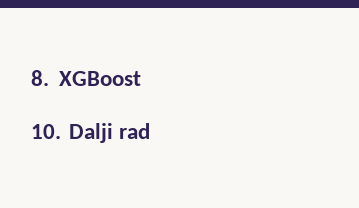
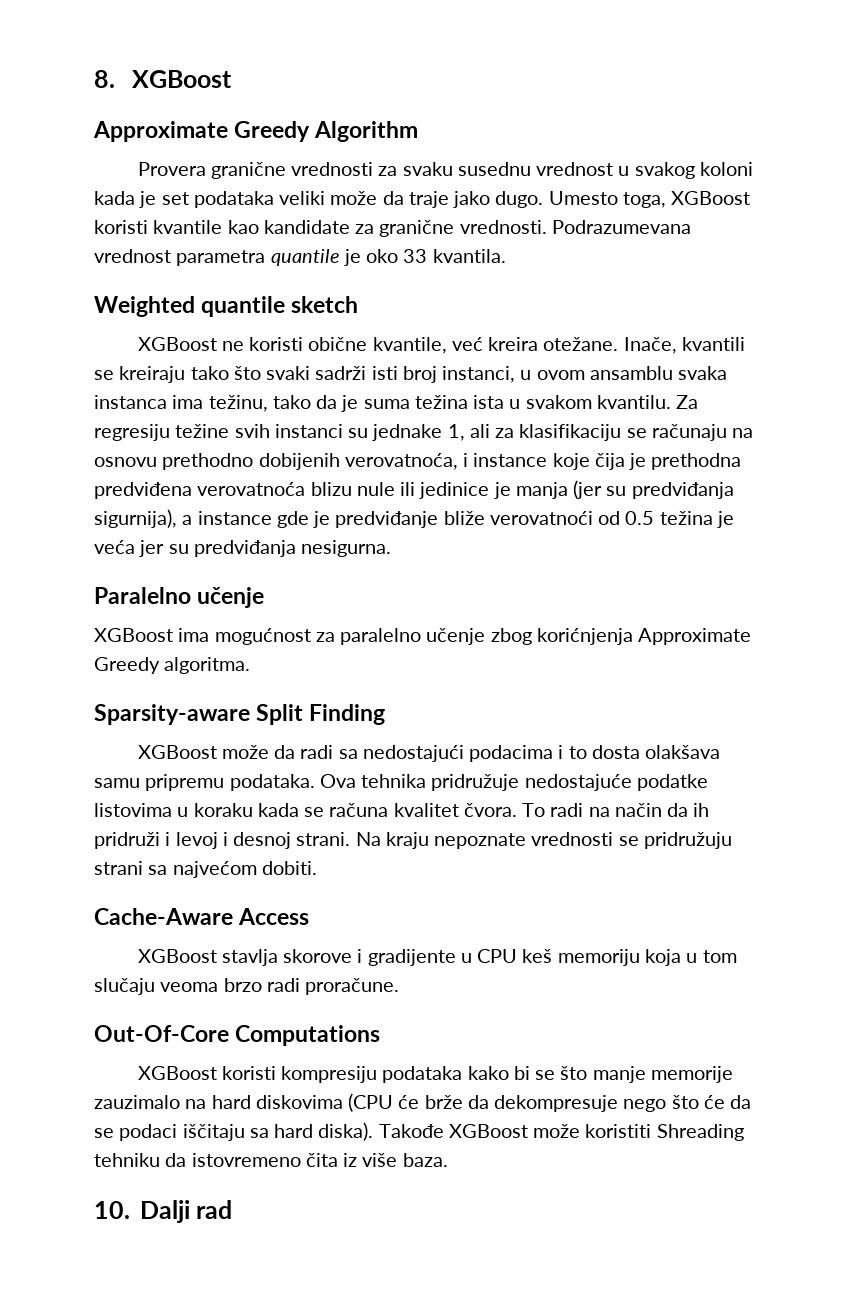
+ Approximate Greedy Algorithm
+ Provera granične vrednosti za svaku susednu vrednost u svakog koloni kada je set podataka veliki može da traje jako dugo. Umesto toga, XGBoost koristi kvantile kao kandidate za granične vrednosti. Podrazumevana vrednost parametra quantile je oko 33 kvantila.
+ Weighted quantile sketch
+ XGBoost ne koristi obične kvantile, već kreira otežane. Inače, kvantili se kreiraju tako što svaki sadrži isti broj instanci, u ovom ansamblu svaka instanca ima težinu, tako da je suma težina ista u svakom kvantilu. Za regresiju težine svih instanci su jednake 1, ali za klasifikaciju se računaju na osnovu prethodno dobijenih verovatnoća, i instance koje čija je prethodna predviđena verovatnoća blizu nule ili jedinice je manja (jer su predviđanja sigurnija), a instance gde je predviđanje bliže verovatnoći od 0.5 težina je veća jer su predviđanja nesigurna.
+ Paralelno učenje
+ XGBoost ima mogućnost za paralelno učenje zbog korićnjenja Approximate Greedy algoritma.
+ Sparsity-aware Split Finding
+ XGBoost može da radi sa nedostajući podacima i to dosta olakšava samu pripremu podataka. Ova tehnika pridružuje nedostajuće podatke listovima u koraku kada se računa kvalitet čvora. To radi na način da ih pridruži i levoj i desnoj strani. Na kraju nepoznate vrednosti se pridružuju strani sa najvećom dobiti.
+ Cache-Aware Access
+ XGBoost stavlja skorove i gradijente u CPU keš memoriju koja u tom slučaju veoma brzo radi proračune.
+ Out-Of-Core Computations
+ XGBoost koristi kompresiju podataka kako bi se što manje memorije zauzimalo na hard diskovima (CPU će brže da dekompresuje nego što će da se podaci iščitaju sa hard diska). Takođe XGBoost može koristiti Shreading tehniku da istovremeno čita iz više baza.

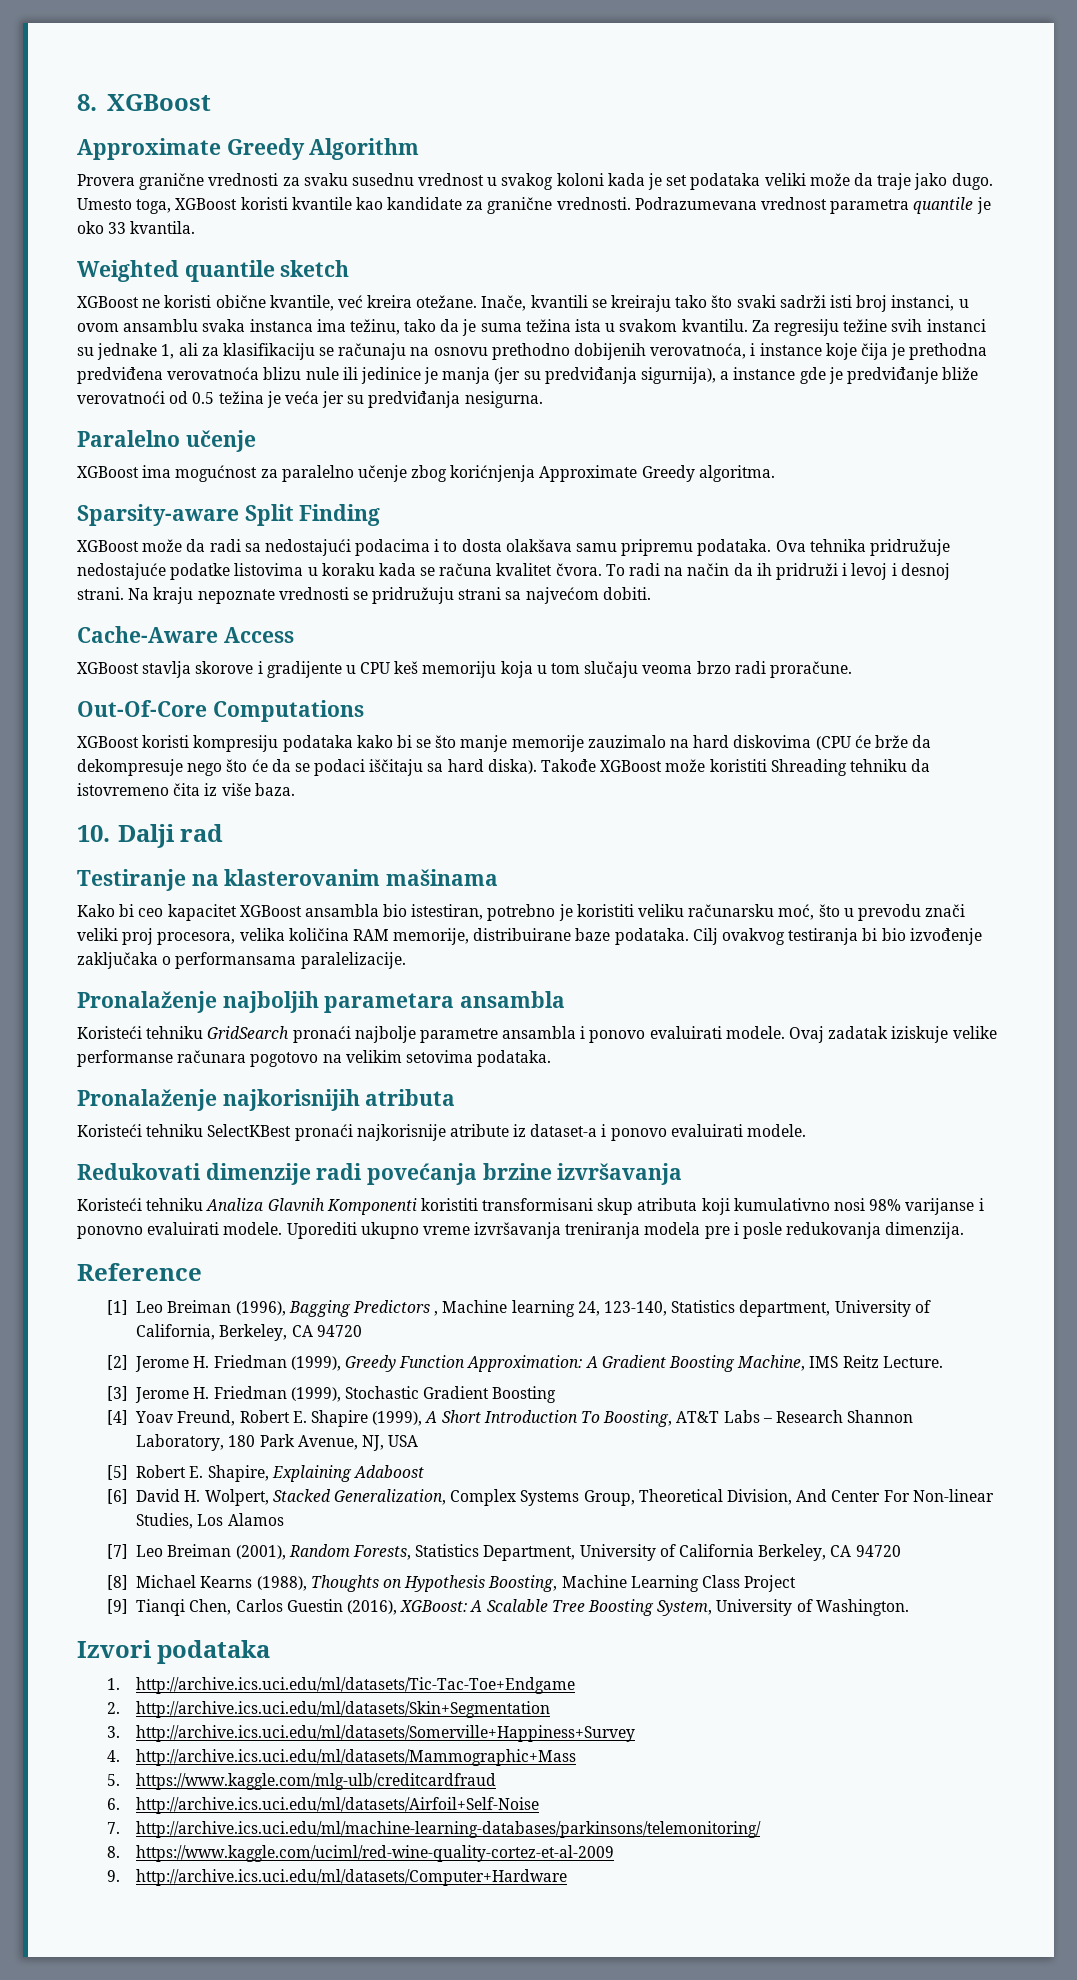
+ Testiranje na klasterovanim mašinama
+ Kako bi ceo kapacitet XGBoost ansambla bio istestiran, potrebno je koristiti veliku računarsku moć, što u prevodu znači veliki proj procesora, velika količina RAM memorije, distribuirane baze podataka. Cilj ovakvog testiranja bi bio izvođenje zaključaka o performansama paralelizacije.
+ Pronalaženje najboljih parametara ansambla
+ Koristeći tehniku GridSearch pronaći najbolje parametre ansambla i ponovo evaluirati modele. Ovaj zadatak iziskuje velike performanse računara pogotovo na velikim setovima podataka.
+ Pronalaženje najkorisnijih atributa
+ Koristeći tehniku SelectKBest pronaći najkorisnije atribute iz dataset-a i ponovo evaluirati modele.
+ Redukovati dimenzije radi povećanja brzine izvršavanja
+ Koristeći tehniku Analiza Glavnih Komponenti koristiti transformisani skup atributa koji kumulativno nosi 98% varijanse i ponovno evaluirati modele. Uporediti ukupno vreme izvršavanja treniranja modela pre i posle redukovanja dimenzija.
+ Reference
+ [1] Leo Breiman (1996), Bagging Predictors , Machine learning 24, 123-140, Statistics department, University of California, Berkeley, CA 94720
+ [2] Jerome H. Friedman (1999), Greedy Function Approximation: A Gradient Boosting Machine, IMS Reitz Lecture.
+ [3] Jerome H. Friedman (1999), Stochastic Gradient Boosting
+ [4] Yoav Freund, Robert E. Shapire (1999), A Short Introduction To Boosting, AT&T Labs – Research Shannon Laboratory, 180 Park Avenue, NJ, USA
+ [5] Robert E. Shapire, Explaining Adaboost
+ [6] David H. Wolpert, Stacked Generalization, Complex Systems Group, Theoretical Division, And Center For Non-linear Studies, Los Alamos
+ [7] Leo Breiman (2001), Random Forests, Statistics Department, University of California Berkeley, CA 94720
+ [8] Michael Kearns (1988), Thoughts on Hypothesis Boosting, Machine Learning Class Project
+ [9] Tianqi Chen, Carlos Guestin (2016), XGBoost: A Scalable Tree Boosting System, University of Washington.
+ Izvori podataka
+ 1. http://archive.ics.uci.edu/ml/datasets/Tic-Tac-Toe+Endgame
+ 2. http://archive.ics.uci.edu/ml/datasets/Skin+Segmentation
+ 3. http://archive.ics.uci.edu/ml/datasets/Somerville+Happiness+Survey
+ 4. http://archive.ics.uci.edu/ml/datasets/Mammographic+Mass
+ 5. https://www.kaggle.com/mlg-ulb/creditcardfraud
+ 6. http://archive.ics.uci.edu/ml/datasets/Airfoil+Self-Noise
+ 7. http://archive.ics.uci.edu/ml/machine-learning-databases/parkinsons/telemonitoring/
+ 8. https://www.kaggle.com/uciml/red-wine-quality-cortez-et-al-2009
+ 9. http://archive.ics.uci.edu/ml/datasets/Computer+Hardware

